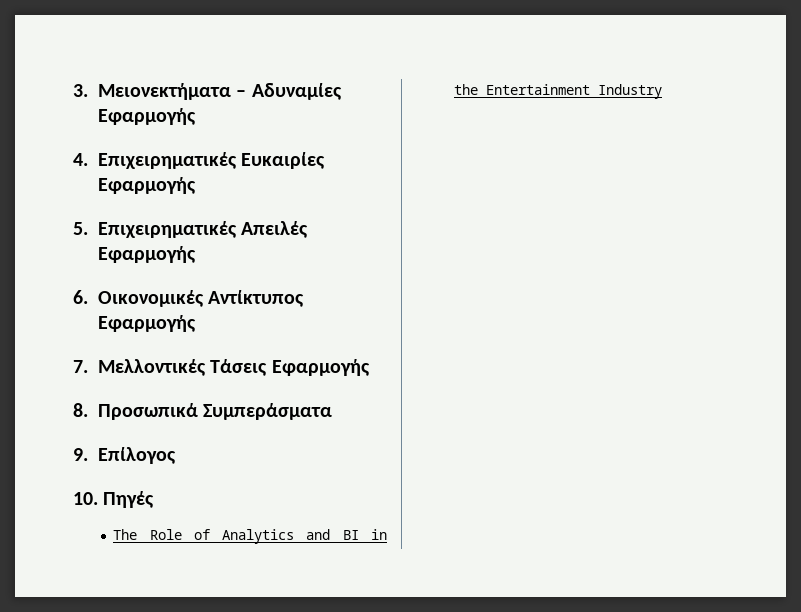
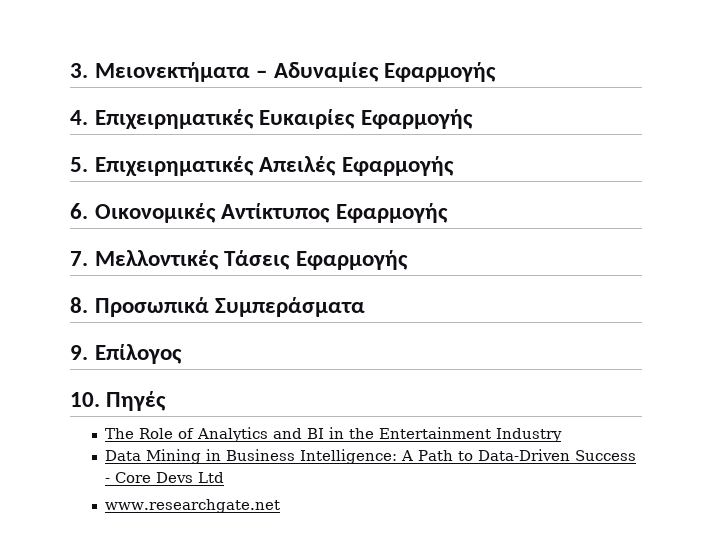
+ Data Mining in Business Intelligence: A Path to Data-Driven Success - Core Devs Ltd
+ www.researchgate.net

